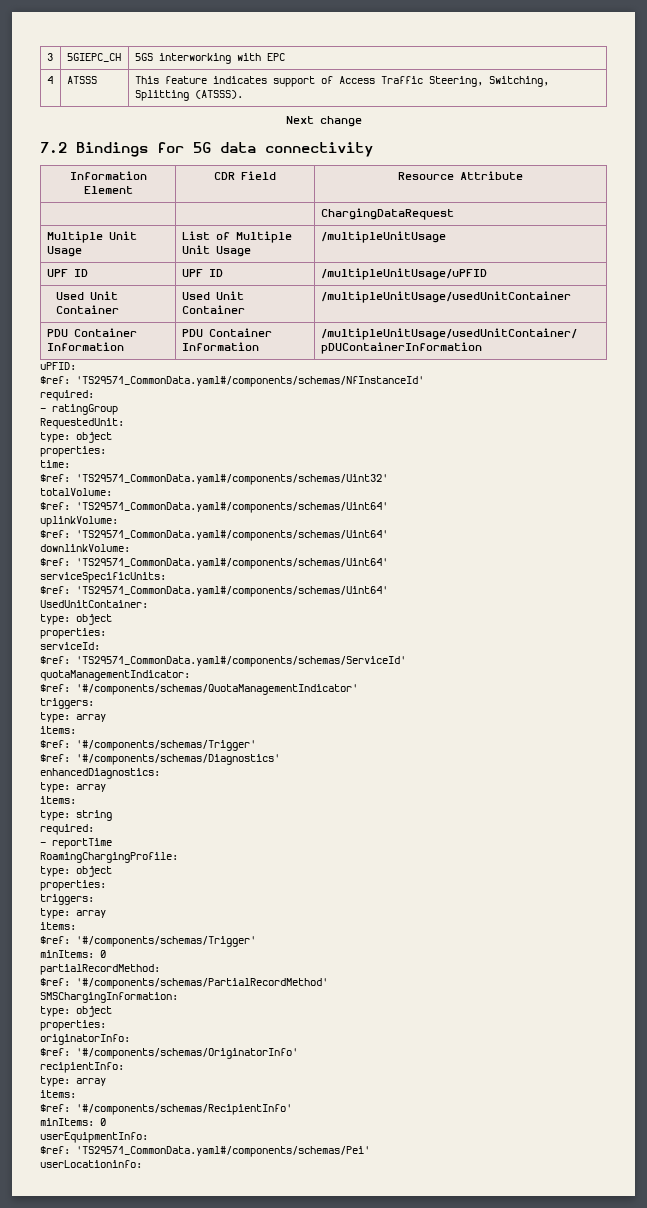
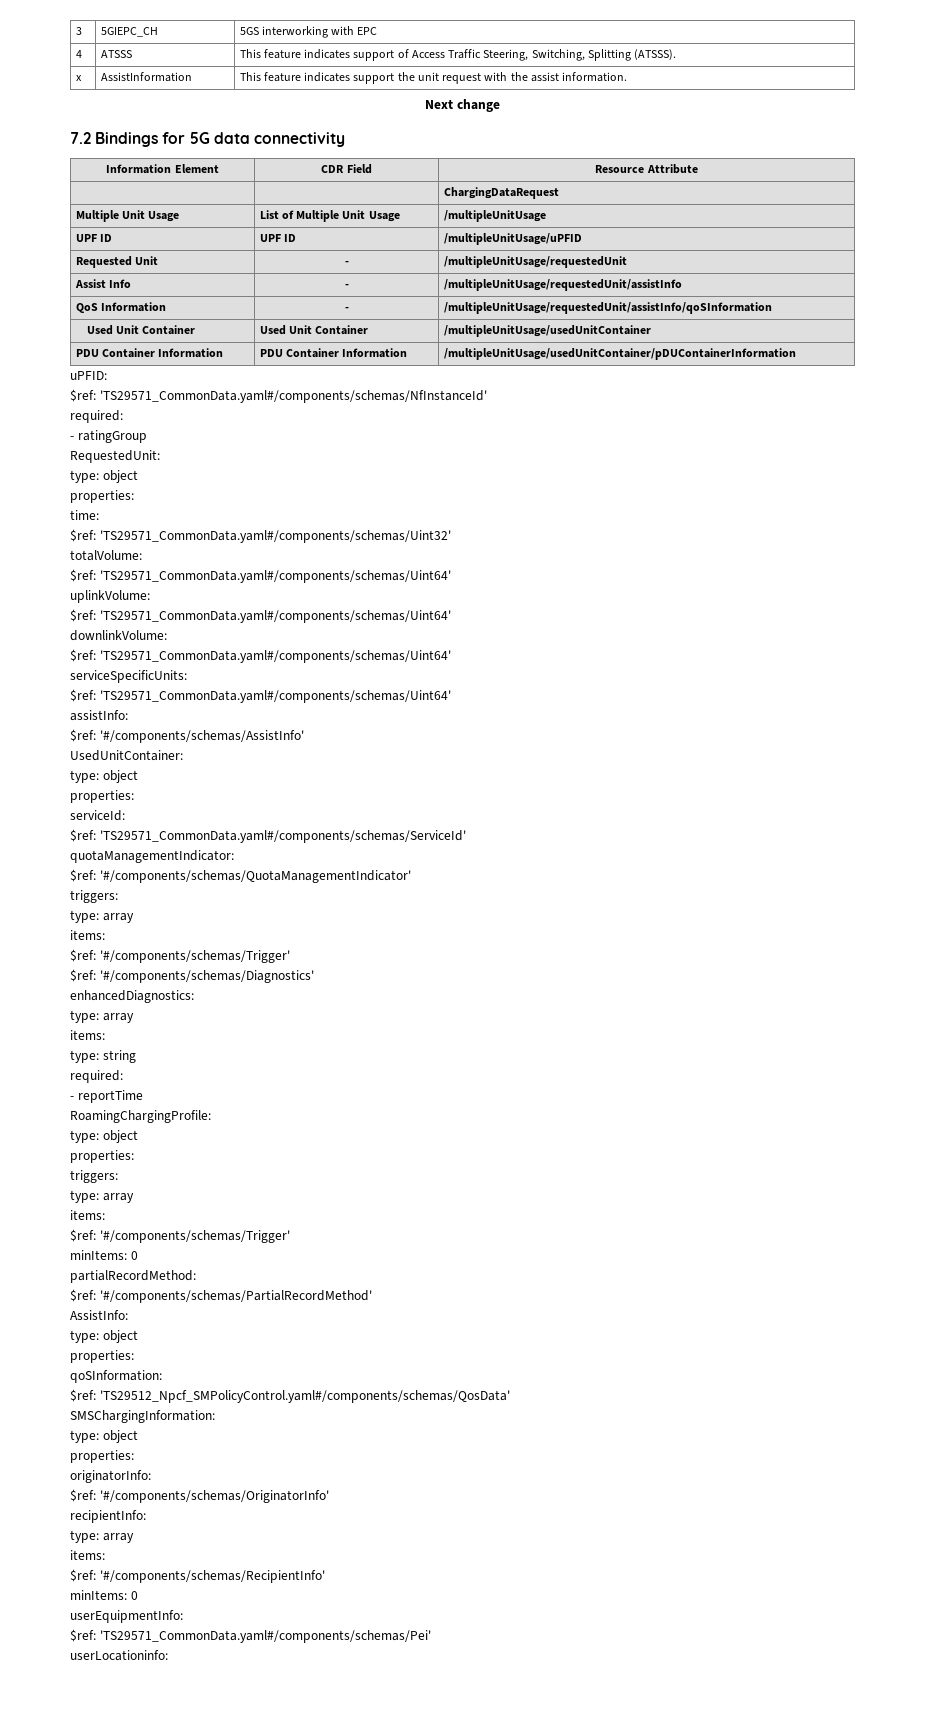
+ x | AssistInformation | This feature indicates support the unit request with the assist information.
+ Requested Unit | - | /multipleUnitUsage/requestedUnit
+ Assist Info | - | /multipleUnitUsage/requestedUnit/assistInfo
+ QoS Information | - | /multipleUnitUsage/requestedUnit/assistInfo/qoSInformation
+ assistInfo:
+ $ref: '#/components/schemas/AssistInfo'
+ AssistInfo:
+ type: object
+ properties:
+ qoSInformation:
+ $ref: 'TS29512_Npcf_SMPolicyControl.yaml#/components/schemas/QosData'

